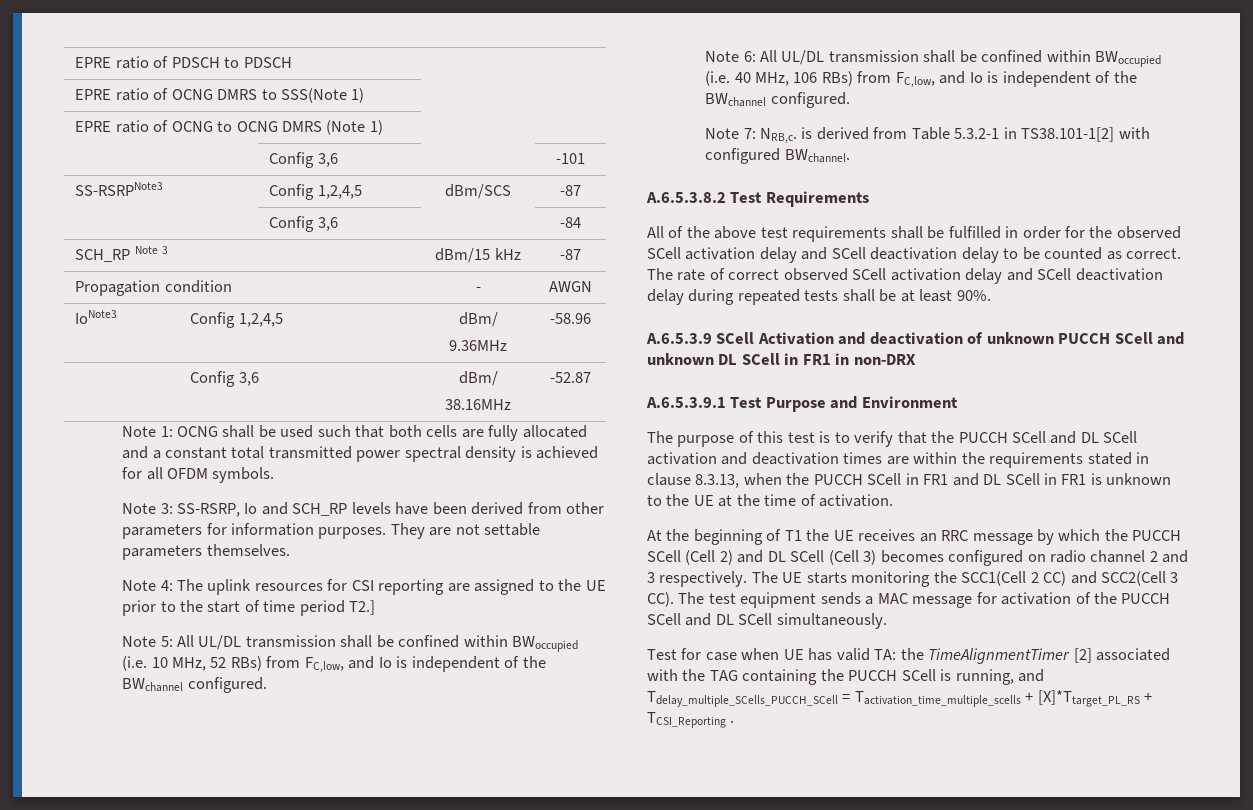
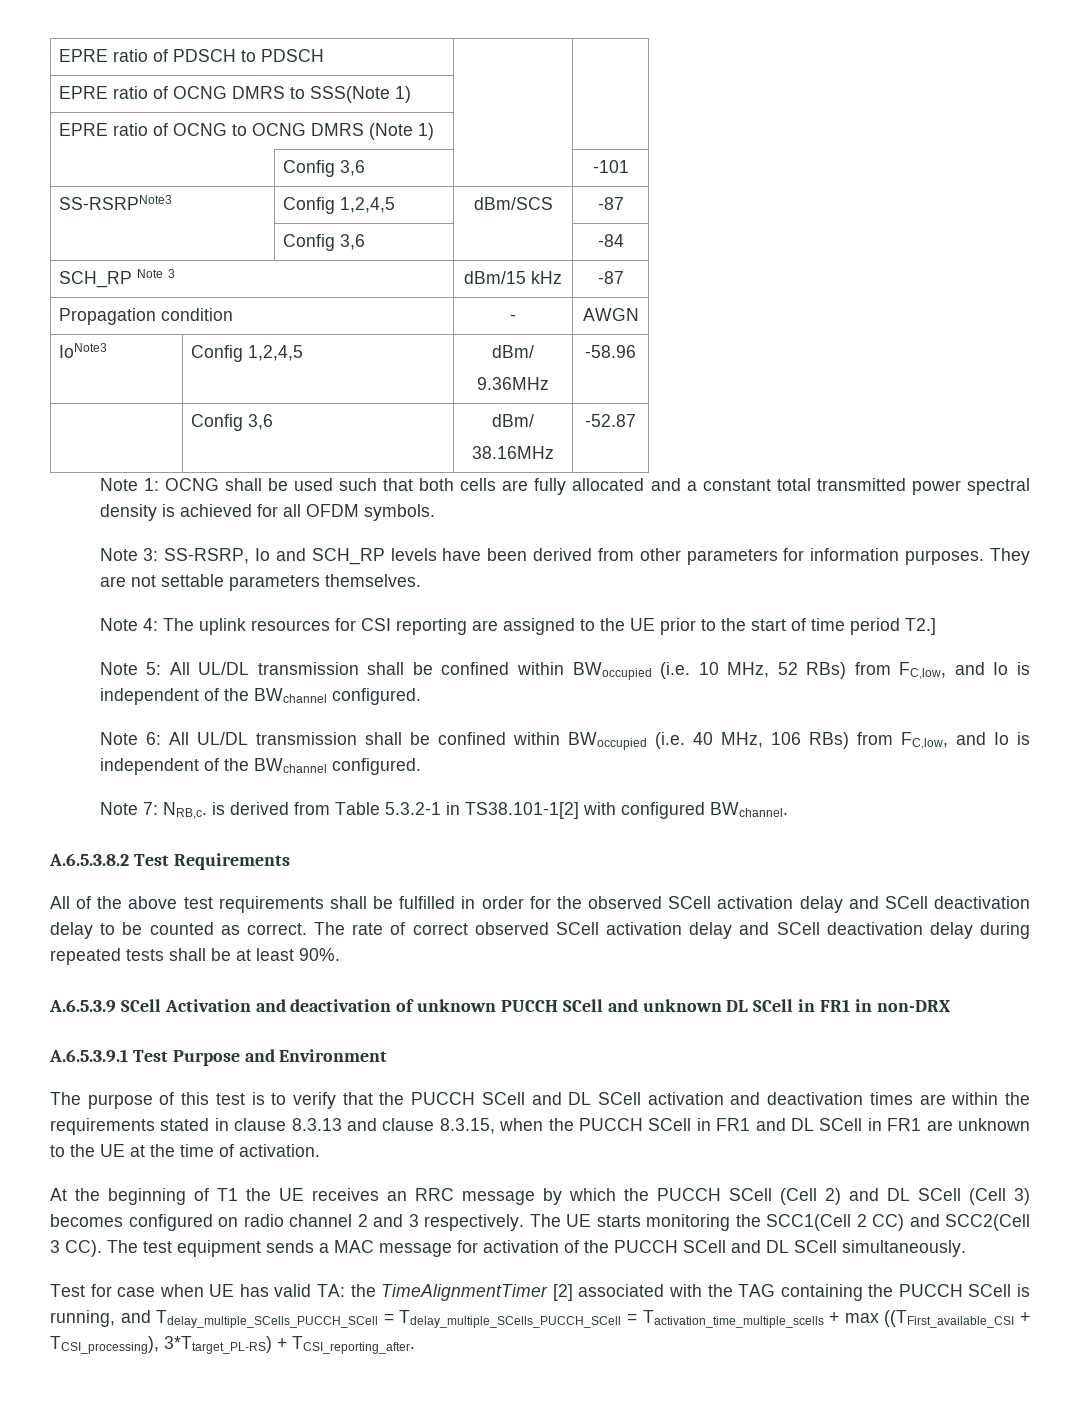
- The purpose of this test is to verify that the PUCCH SCell and DL SCell activation and deactivation times are within the requirements stated in clause 8.3.13, when the PUCCH SCell in FR1 and DL SCell in FR1 is unknown to the UE at the time of activation.
+ The purpose of this test is to verify that the PUCCH SCell and DL SCell activation and deactivation times are within the requirements stated in clause 8.3.13 and clause 8.3.15, when the PUCCH SCell in FR1 and DL SCell in FR1 are unknown to the UE at the time of activation.
- Test for case when UE has valid TA: the TimeAlignmentTimer [2] associated with the TAG containing the PUCCH SCell is running, and Tdelay_multiple_SCells_PUCCH_SCell = Tactivation_time_multiple_scells + [X]*Ttarget_PL_RS + TCSI_Reporting .
+ Test for case when UE has valid TA: the TimeAlignmentTimer [2] associated with the TAG containing the PUCCH SCell is running, and Tdelay_multiple_SCells_PUCCH_SCell = Tdelay_multiple_SCells_PUCCH_SCell = Tactivation_time_multiple_scells + max ((TFirst_available_CSI + TCSI_processing), 3*Ttarget_PL-RS) + TCSI_reporting_after.

